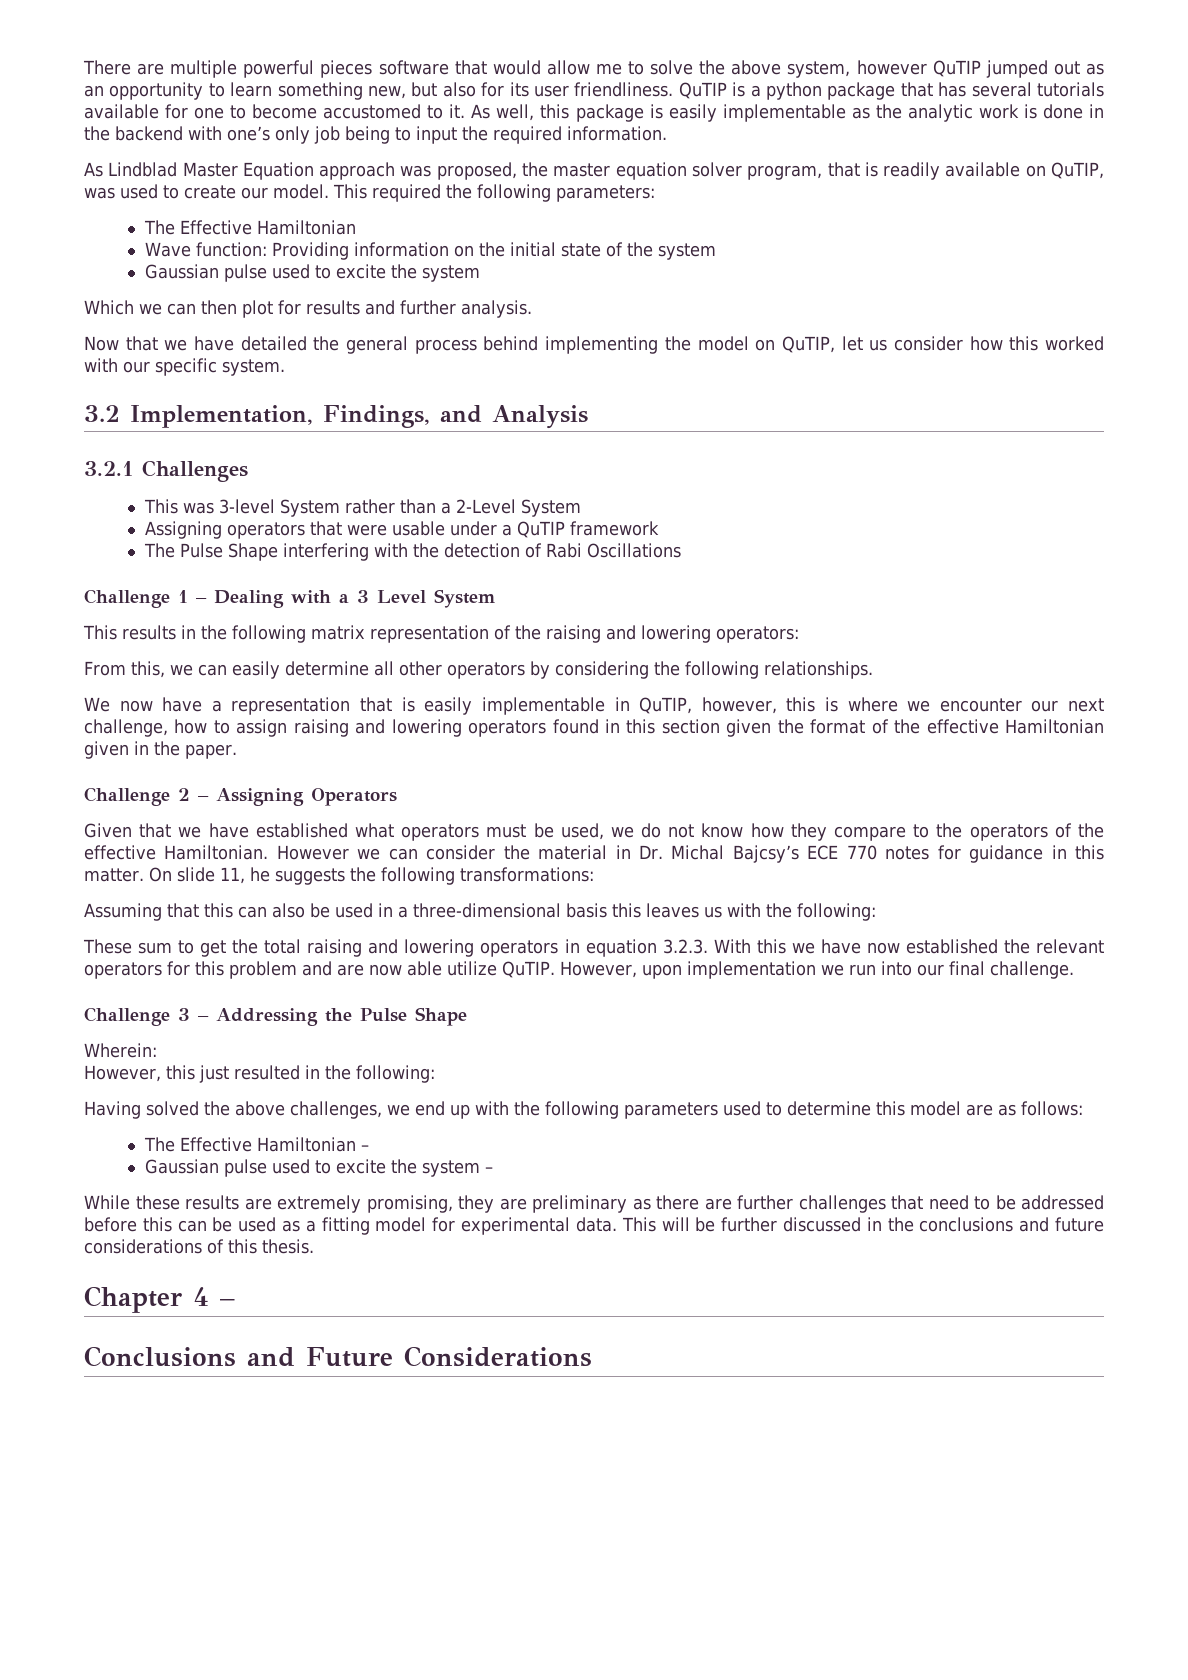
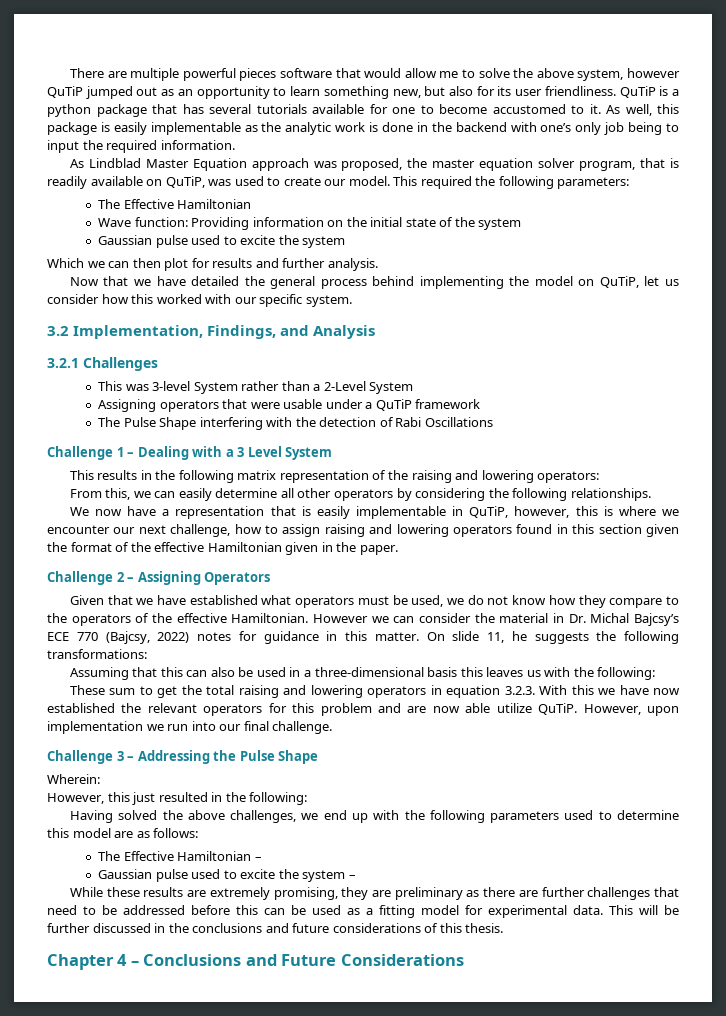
- There are multiple powerful pieces software that would allow me to solve the above system, however QuTIP jumped out as an opportunity to learn something new, but also for its user friendliness.
+ There are multiple powerful pieces software that would allow me to solve the above system, however QuTiP jumped out as an opportunity to learn something new, but also for its user friendliness.
- QuTIP is a python package that has several tutorials available for one to become accustomed to it.
+ QuTiP is a python package that has several tutorials available for one to become accustomed to it.
- As Lindblad Master Equation approach was proposed, the master equation solver program, that is readily available on QuTIP, was used to create our model.
+ As Lindblad Master Equation approach was proposed, the master equation solver program, that is readily available on QuTiP, was used to create our model.
- Now that we have detailed the general process behind implementing the model on QuTIP, let us consider how this worked with our specific system.
+ Now that we have detailed the general process behind implementing the model on QuTiP, let us consider how this worked with our specific system.
- Assigning operators that were usable under a QuTIP framework
+ Assigning operators that were usable under a QuTiP framework
- We now have a representation that is easily implementable in QuTIP, however, this is where we encounter our next challenge, how to assign raising and lowering operators found in this section given the format of the effective Hamiltonian given in the paper.
+ We now have a representation that is easily implementable in QuTiP, however, this is where we encounter our next challenge, how to assign raising and lowering operators found in this section given the format of the effective Hamiltonian given in the paper.
- However we can consider the material in Dr. Michal Bajcsy’s ECE 770 notes for guidance in this matter.
+ However we can consider the material in Dr. Michal Bajcsy’s ECE 770 (Bajcsy, 2022) notes for guidance in this matter.
- These sum to get the total raising and lowering operators in equation 3.2.3. With this we have now established the relevant operators for this problem and are now able utilize QuTIP.
+ These sum to get the total raising and lowering operators in equation 3.2.3. With this we have now established the relevant operators for this problem and are now able utilize QuTiP.
- Chapter 4 –
- Conclusions and Future Considerations
+ Chapter 4 – Conclusions and Future Considerations

